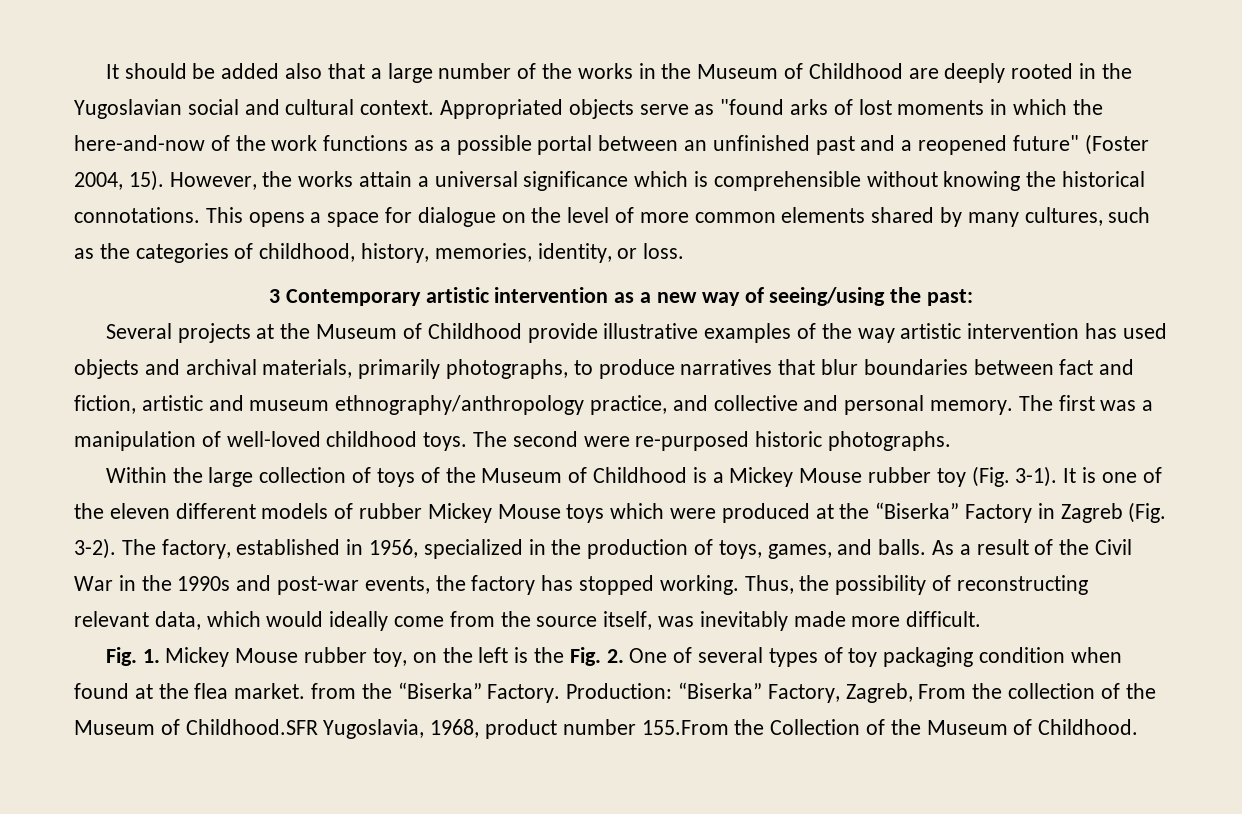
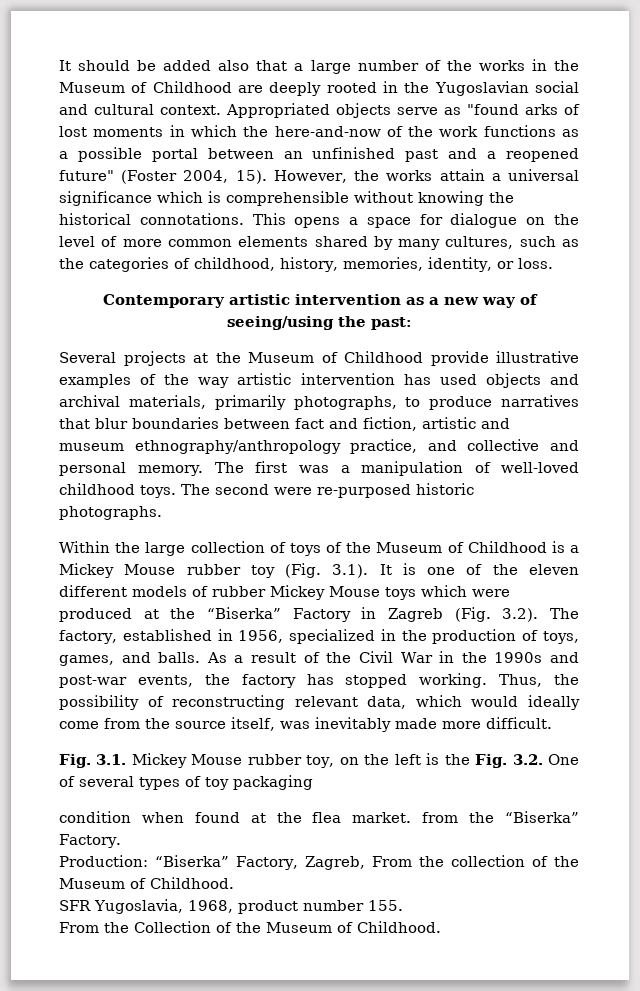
- 3 Contemporary artistic intervention as a new way of seeing/using the past:
+ Contemporary artistic intervention as a new way of seeing/using the past:
- Within the large collection of toys of the Museum of Childhood is a Mickey Mouse rubber toy (Fig. 3-1). It is one of the eleven different models of rubber Mickey Mouse toys which were produced at the “Biserka” Factory in Zagreb (Fig. 3-2). The factory, established in 1956, specialized in the production of toys, games, and balls.
+ Within the large collection of toys of the Museum of Childhood is a Mickey Mouse rubber toy (Fig. 3.1). It is one of the eleven different models of rubber Mickey Mouse toys which were produced at the “Biserka” Factory in Zagreb (Fig. 3.2). The factory, established in 1956, specialized in the production of toys, games, and balls.
- Fig. 1. Mickey Mouse rubber toy, on the left is the Fig. 2. One of several types of toy packaging condition when found at the flea market. from the “Biserka” Factory. Production: “Biserka” Factory, Zagreb, From the collection of the Museum of Childhood.SFR Yugoslavia, 1968, product number 155.From the Collection of the Museum of Childhood.
+ Fig. 3.1. Mickey Mouse rubber toy, on the left is the Fig. 3.2. One of several types of toy packaging
+ condition when found at the flea market. from the “Biserka” Factory.
+ Production: “Biserka” Factory, Zagreb, From the collection of the Museum of Childhood.
+ SFR Yugoslavia, 1968, product number 155.
+ From the Collection of the Museum of Childhood.

